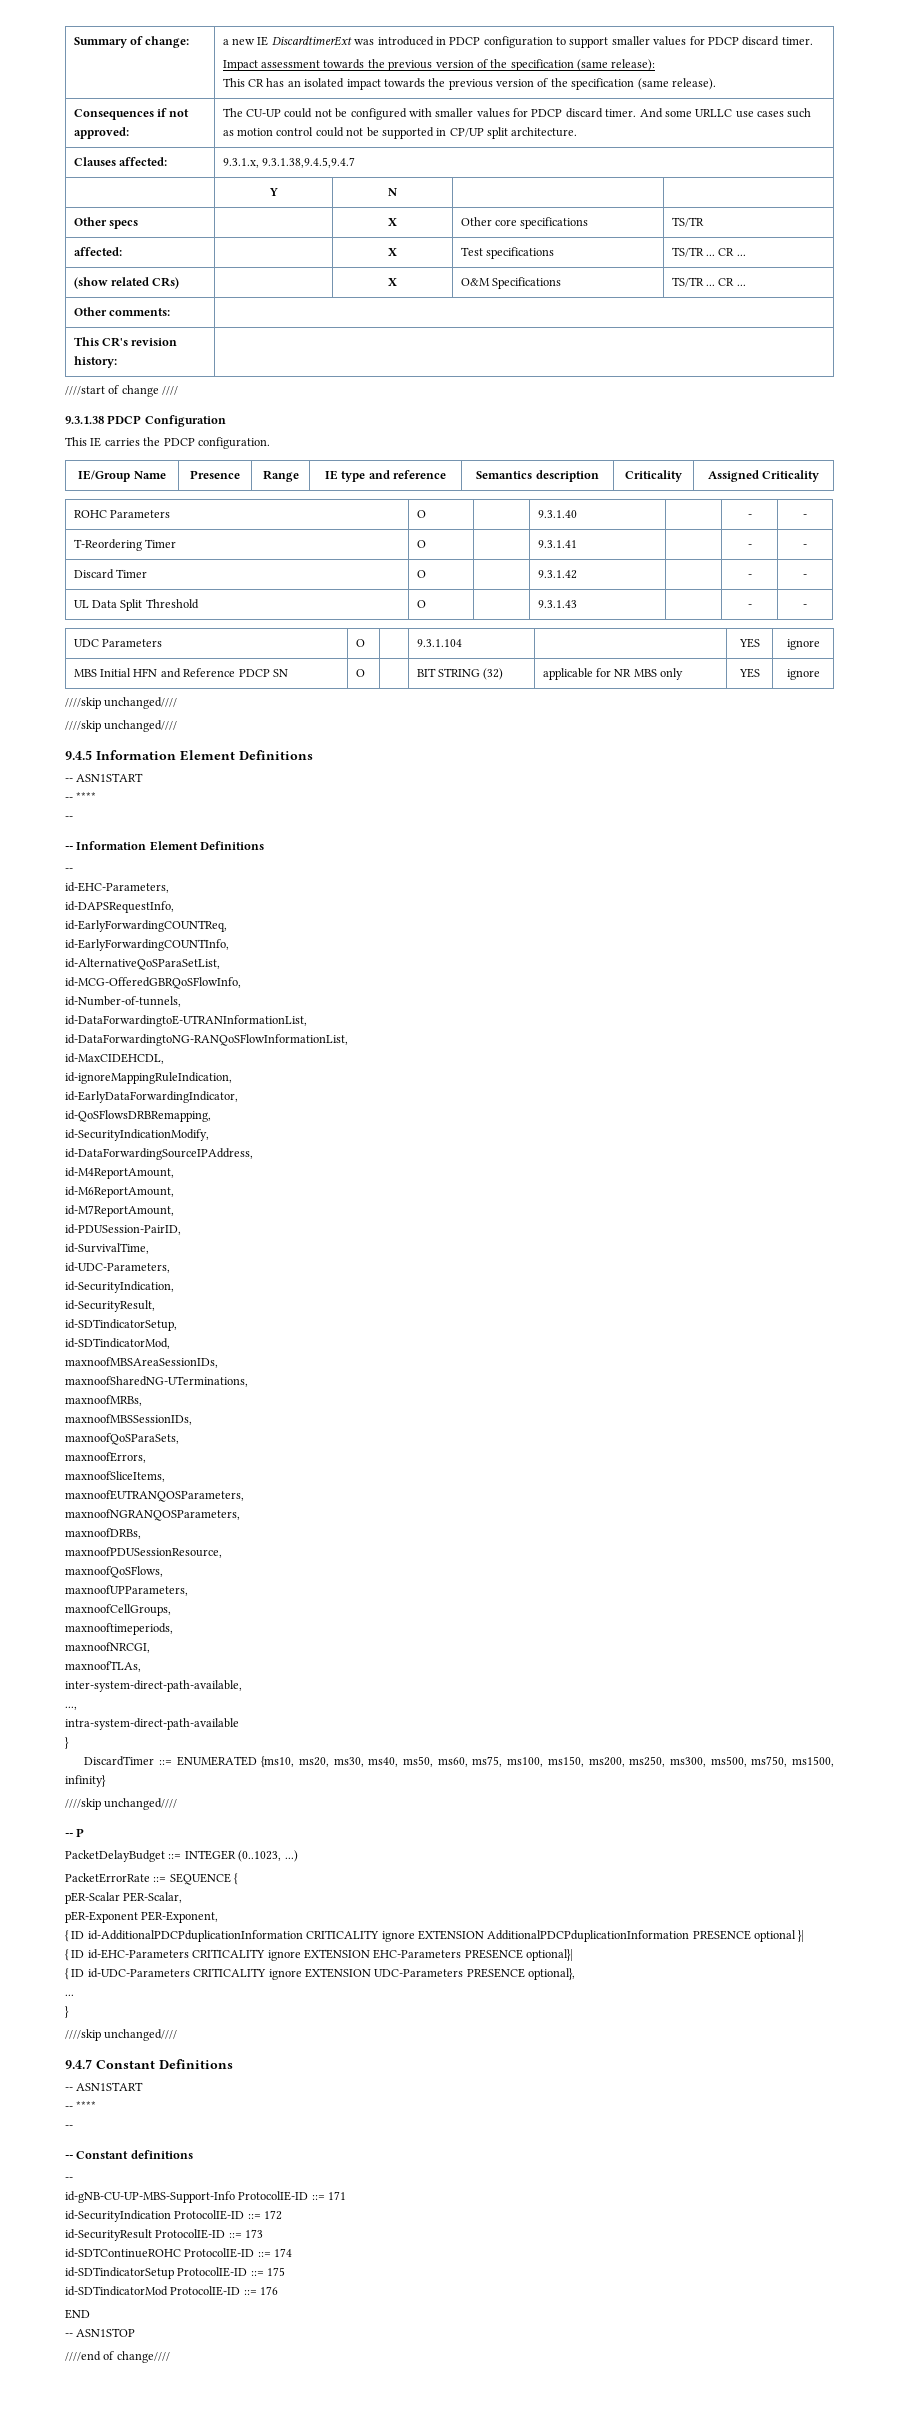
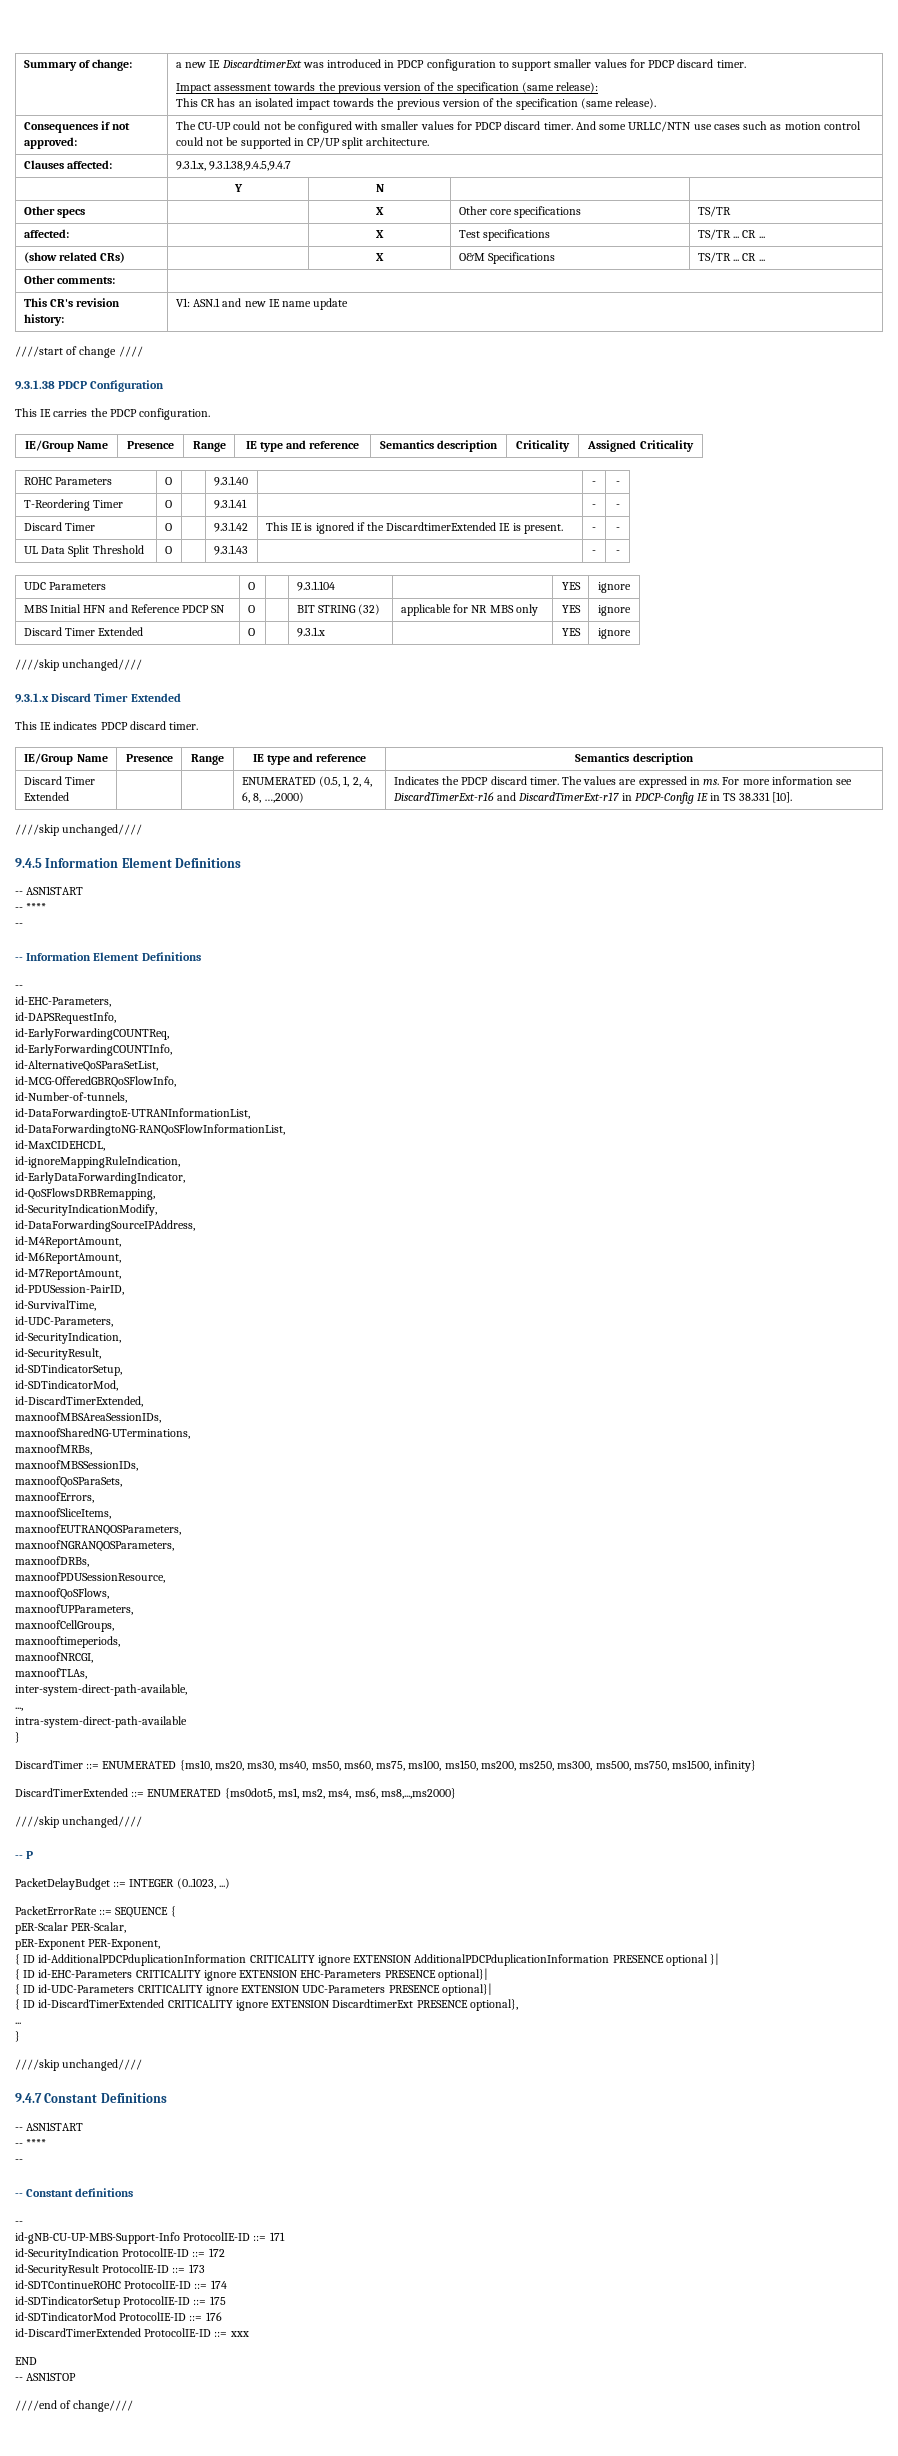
- Consequences if not approved: | The CU-UP could not be configured with smaller values for PDCP discard timer. And some URLLC use cases such as motion control could not be supported in CP/UP split architecture.
+ Consequences if not approved: | The CU-UP could not be configured with smaller values for PDCP discard timer. And some URLLC/NTN use cases such as motion control could not be supported in CP/UP split architecture.
- This CR's revision history: |
+ This CR's revision history: | V1: ASN.1 and new IE name update
- Discard Timer | O | | 9.3.1.42 | | - | -
+ Discard Timer | O | | 9.3.1.42 | This IE is ignored if the DiscardtimerExtended IE is present. | - | -
  MBS Initial HFN and Reference PDCP SN | O | | BIT STRING (32) | applicable for NR MBS only | YES | ignore
+ Discard Timer Extended | O | | 9.3.1.x | | YES | ignore
  ////skip unchanged////
+ 9.3.1.x Discard Timer Extended
+ This IE indicates PDCP discard timer.
+ IE/Group Name | Presence | Range | IE type and reference | Semantics description
+ Discard Timer Extended | | | ENUMERATED (0.5, 1, 2, 4, 6, 8, …,2000) | Indicates the PDCP discard timer. The values are expressed in ms. For more information see DiscardTimerExt-r16 and DiscardTimerExt-r17 in PDCP-Config IE in TS 38.331 [10].
+ id-DiscardTimerExtended,
+ DiscardTimerExtended ::= ENUMERATED {ms0dot5, ms1, ms2, ms4, ms6, ms8,...,ms2000}
- { ID id-UDC-Parameters CRITICALITY ignore EXTENSION UDC-Parameters PRESENCE optional},
+ { ID id-UDC-Parameters CRITICALITY ignore EXTENSION UDC-Parameters PRESENCE optional}|
+ { ID id-DiscardTimerExtended CRITICALITY ignore EXTENSION DiscardtimerExt PRESENCE optional},
+ id-DiscardTimerExtended ProtocolIE-ID ::= xxx

